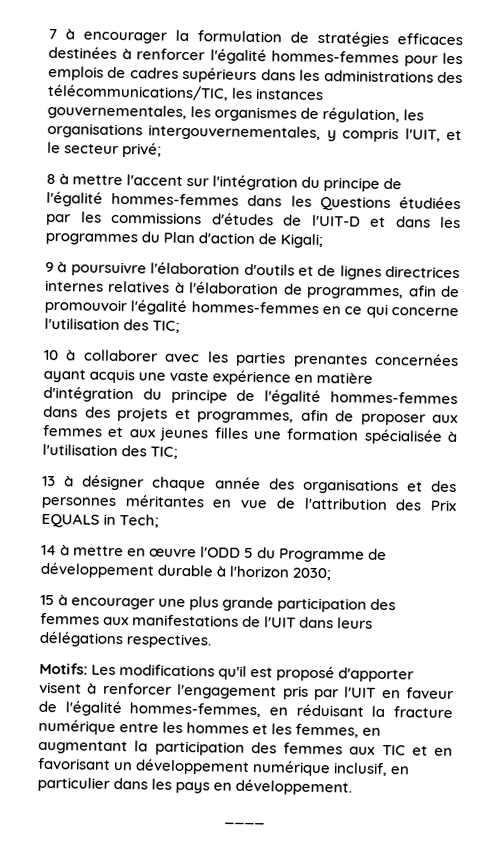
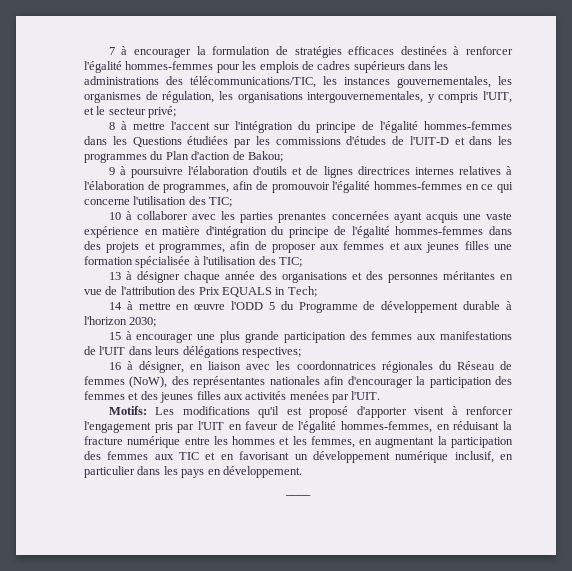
- 8 à mettre l'accent sur l'intégration du principe de l'égalité hommes-femmes dans les Questions étudiées par les commissions d'études de l'UIT-D et dans les programmes du Plan d'action de Kigali;
+ 8 à mettre l'accent sur l'intégration du principe de l'égalité hommes-femmes dans les Questions étudiées par les commissions d'études de l'UIT-D et dans les programmes du Plan d'action de Bakou;
- 15 à encourager une plus grande participation des femmes aux manifestations de l'UIT dans leurs délégations respectives.
+ 15 à encourager une plus grande participation des femmes aux manifestations de l'UIT dans leurs délégations respectives;
+ 16 à désigner, en liaison avec les coordonnatrices régionales du Réseau de femmes (NoW), des représentantes nationales afin d'encourager la participation des femmes et des jeunes filles aux activités menées par l'UIT.

